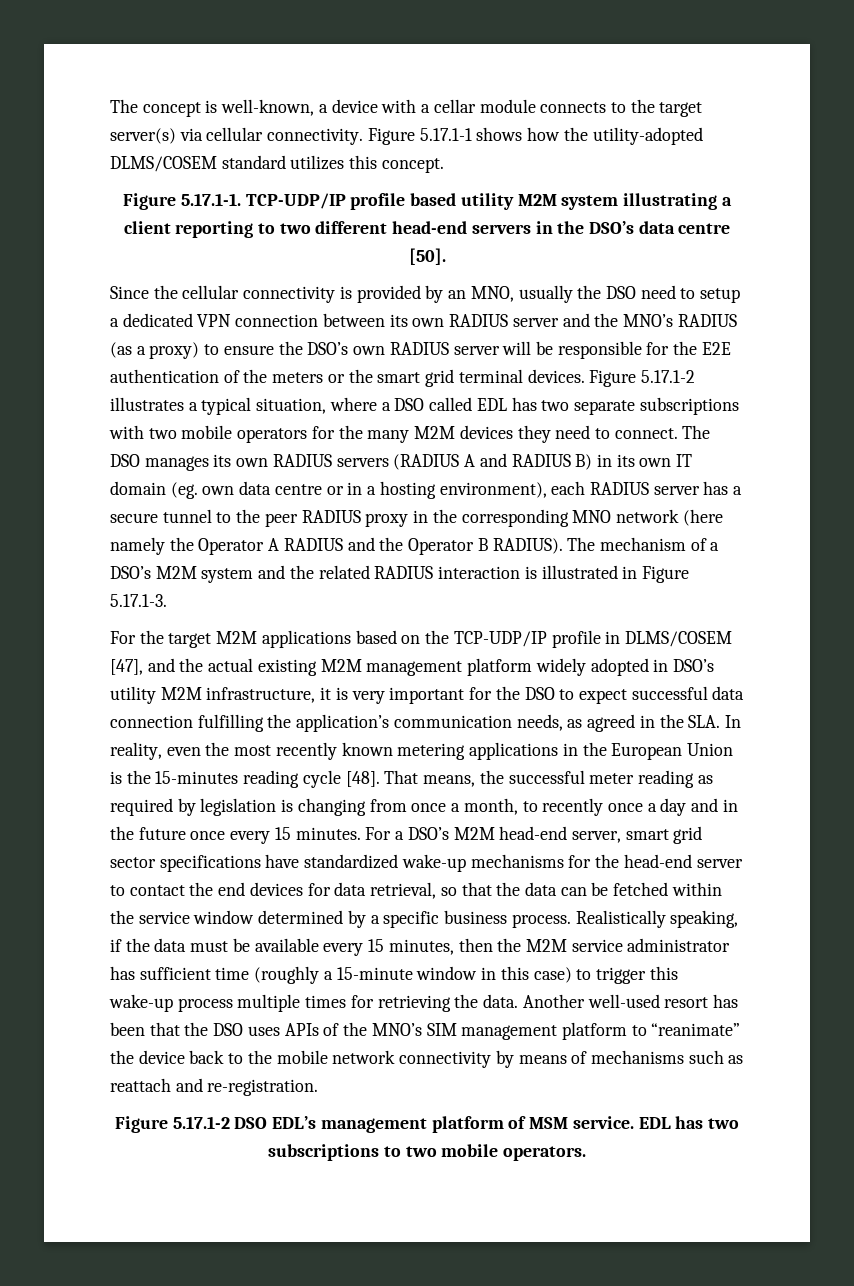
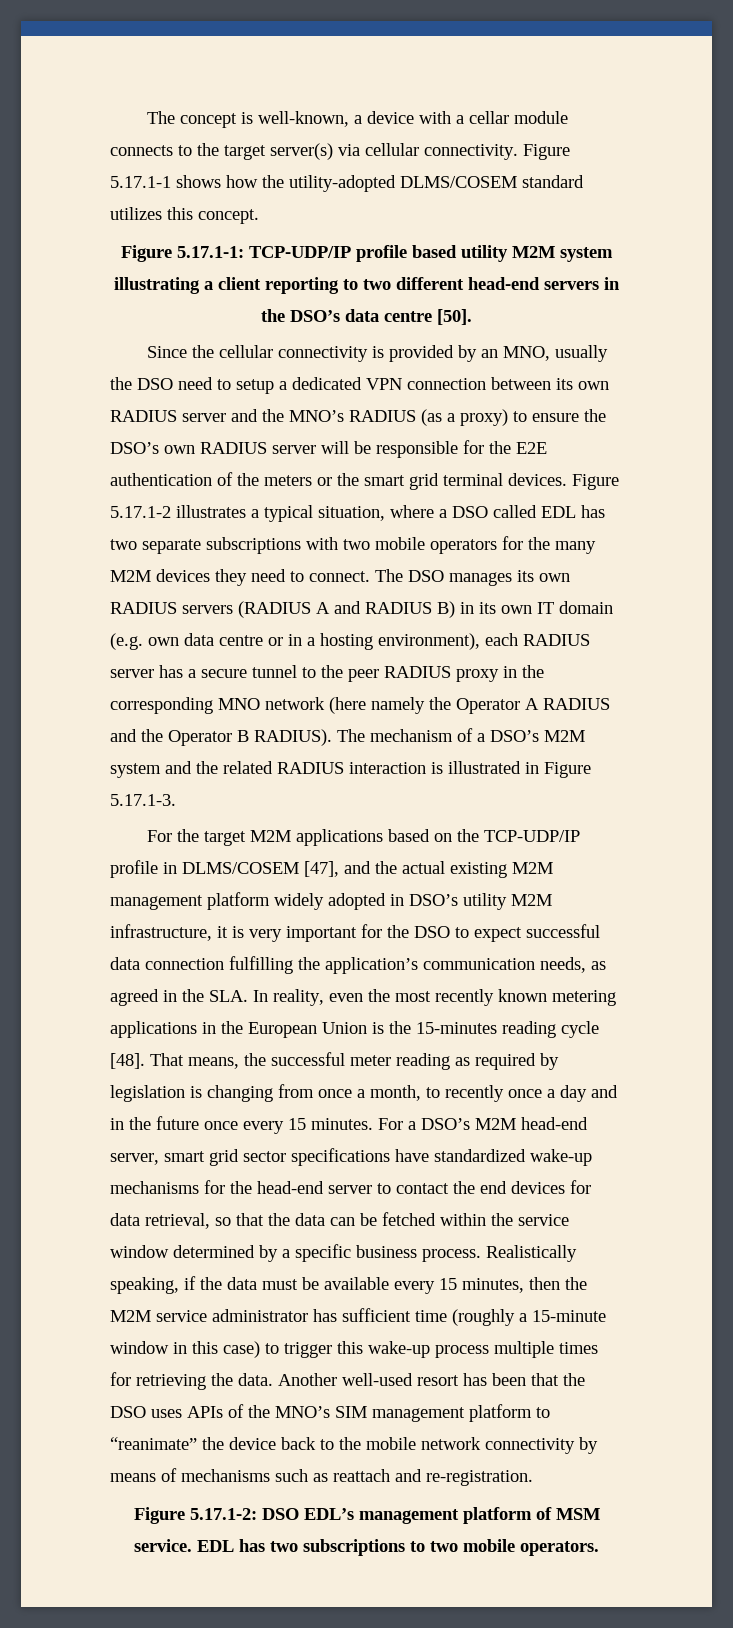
- Figure 5.17.1-1. TCP-UDP/IP profile based utility M2M system illustrating a client reporting to two different head-end servers in the DSO’s data centre [50].
+ Figure 5.17.1-1: TCP-UDP/IP profile based utility M2M system illustrating a client reporting to two different head-end servers in the DSO’s data centre [50].
- The DSO manages its own RADIUS servers (RADIUS A and RADIUS B) in its own IT domain (eg. own data centre or in a hosting environment), each RADIUS server has a secure tunnel to the peer RADIUS proxy in the corresponding MNO network (here namely the Operator A RADIUS and the Operator B RADIUS).
+ The DSO manages its own RADIUS servers (RADIUS A and RADIUS B) in its own IT domain (e.g. own data centre or in a hosting environment), each RADIUS server has a secure tunnel to the peer RADIUS proxy in the corresponding MNO network (here namely the Operator A RADIUS and the Operator B RADIUS).
- Figure 5.17.1-2 DSO EDL’s management platform of MSM service.
+ Figure 5.17.1-2: DSO EDL’s management platform of MSM service.

